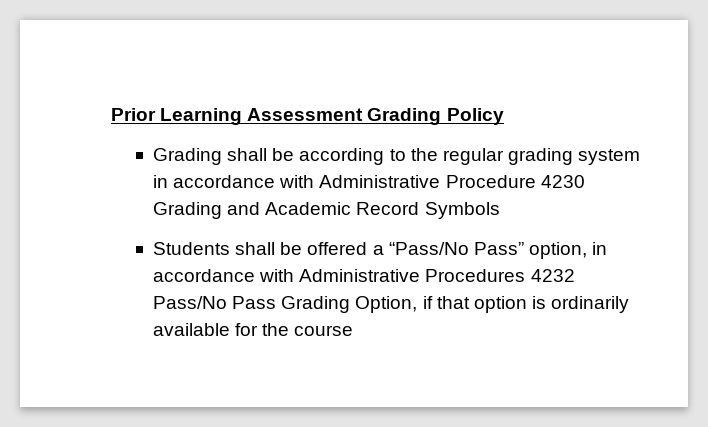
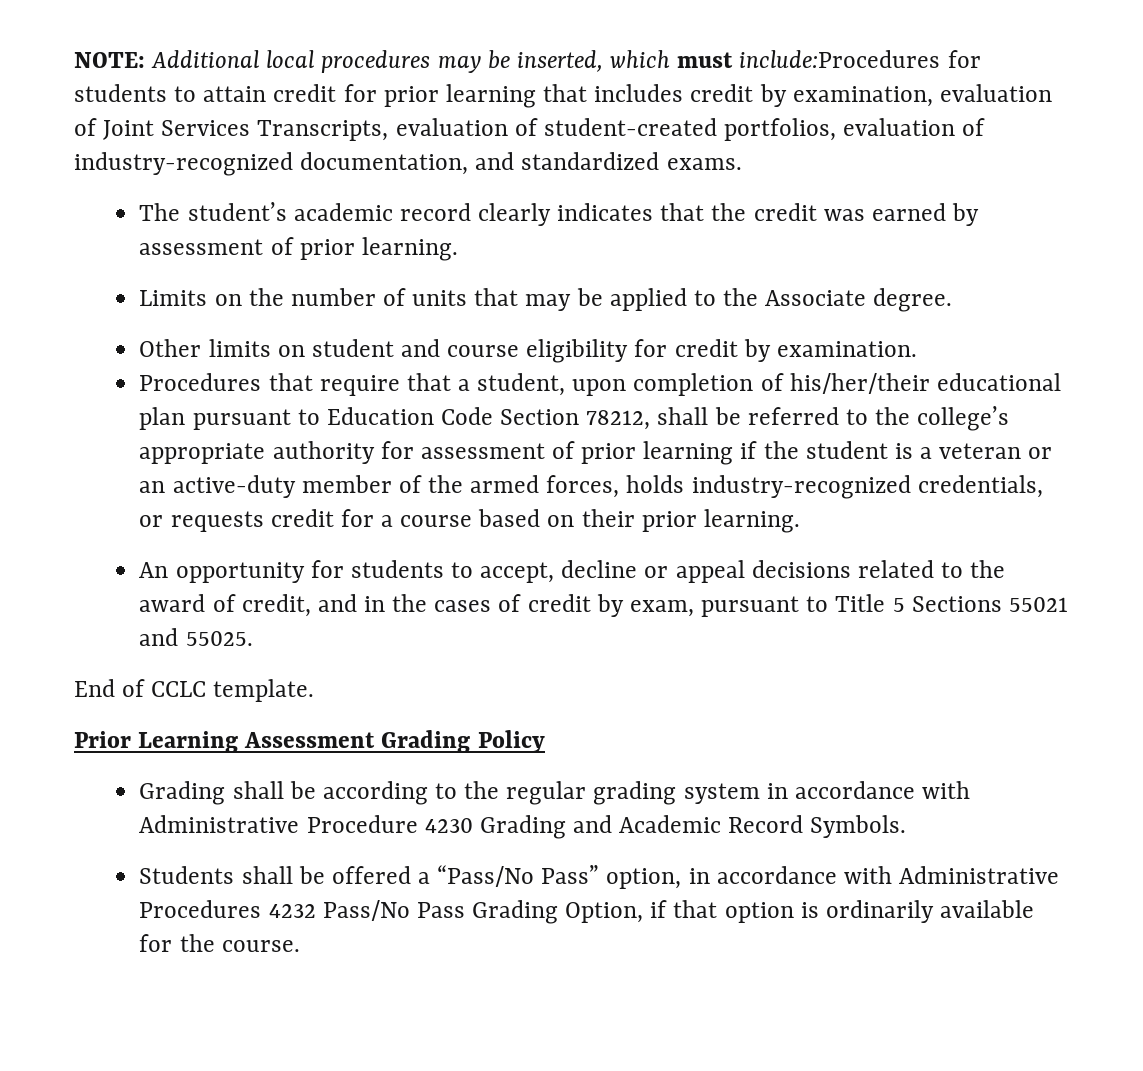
+ NOTE: Additional local procedures may be inserted, which must include:Procedures for students to attain credit for prior learning that includes credit by examination, evaluation of Joint Services Transcripts, evaluation of student-created portfolios, evaluation of industry-recognized documentation, and standardized exams.
+ The student’s academic record clearly indicates that the credit was earned by assessment of prior learning.
+ Limits on the number of units that may be applied to the Associate degree.
+ Other limits on student and course eligibility for credit by examination.
+ Procedures that require that a student, upon completion of his/her/their educational plan pursuant to Education Code Section 78212, shall be referred to the college’s appropriate authority for assessment of prior learning if the student is a veteran or an active-duty member of the armed forces, holds industry-recognized credentials, or requests credit for a course based on their prior learning.
+ An opportunity for students to accept, decline or appeal decisions related to the award of credit, and in the cases of credit by exam, pursuant to Title 5 Sections 55021 and 55025.
+ End of CCLC template.
- Grading shall be according to the regular grading system in accordance with Administrative Procedure 4230 Grading and Academic Record Symbols
+ Grading shall be according to the regular grading system in accordance with Administrative Procedure 4230 Grading and Academic Record Symbols.
- Students shall be offered a “Pass/No Pass” option, in accordance with Administrative Procedures 4232 Pass/No Pass Grading Option, if that option is ordinarily available for the course
+ Students shall be offered a “Pass/No Pass” option, in accordance with Administrative Procedures 4232 Pass/No Pass Grading Option, if that option is ordinarily available for the course.

